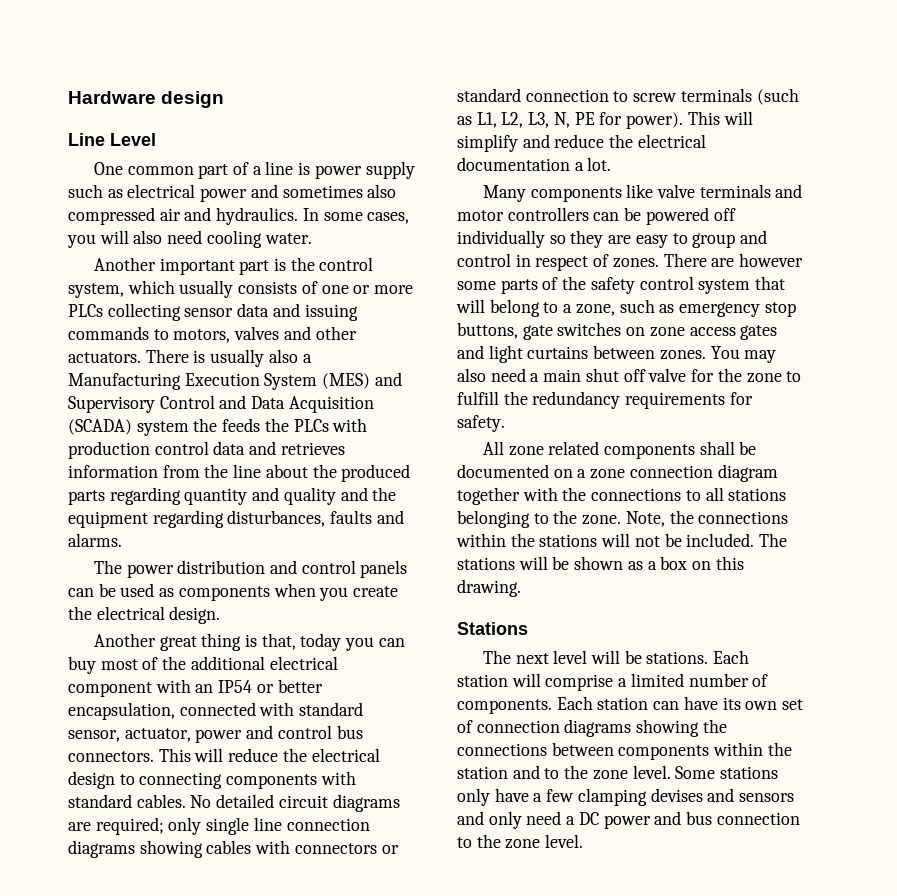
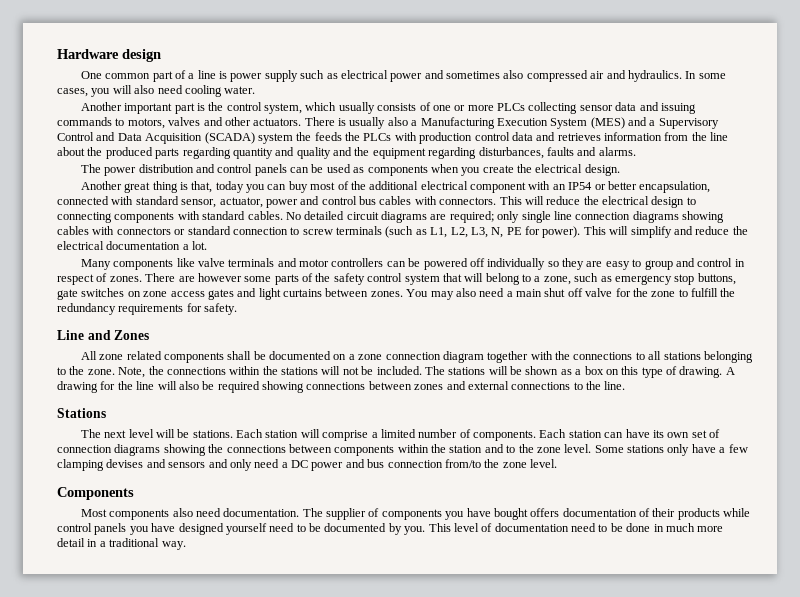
- Line Level
- There is usually also a Manufacturing Execution System (MES) and Supervisory Control and Data Acquisition (SCADA) system the feeds the PLCs with production control data and retrieves information from the line about the produced parts regarding quantity and quality and the equipment regarding disturbances, faults and alarms.
+ There is usually also a Manufacturing Execution System (MES) and a Supervisory Control and Data Acquisition (SCADA) system the feeds the PLCs with production control data and retrieves information from the line about the produced parts regarding quantity and quality and the equipment regarding disturbances, faults and alarms.
- Another great thing is that, today you can buy most of the additional electrical component with an IP54 or better encapsulation, connected with standard sensor, actuator, power and control bus connectors.
+ Another great thing is that, today you can buy most of the additional electrical component with an IP54 or better encapsulation, connected with standard sensor, actuator, power and control bus cables with connectors.
+ Line and Zones
- The stations will be shown as a box on this drawing.
+ The stations will be shown as a box on this type of drawing. A drawing for the line will also be required showing connections between zones and external connections to the line.
- Some stations only have a few clamping devises and sensors and only need a DC power and bus connection to the zone level.
+ Some stations only have a few clamping devises and sensors and only need a DC power and bus connection from/to the zone level.
+ Components
+ Most components also need documentation. The supplier of components you have bought offers documentation of their products while control panels you have designed yourself need to be documented by you. This level of documentation need to be done in much more detail in a traditional way.

